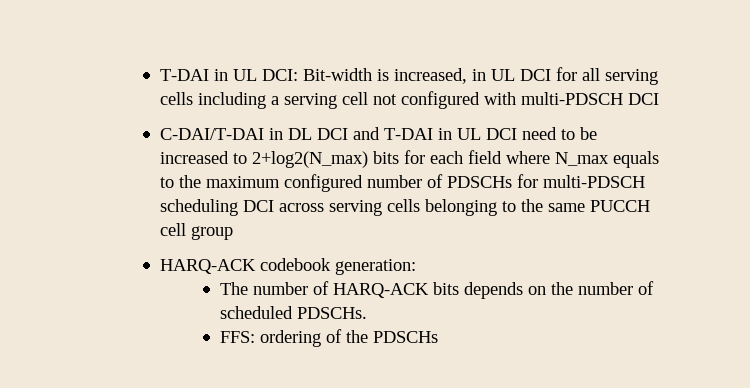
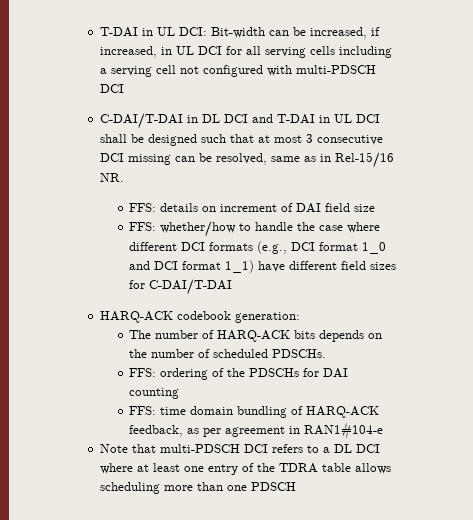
- T-DAI in UL DCI: Bit-width is increased, in UL DCI for all serving cells including a serving cell not configured with multi-PDSCH DCI
+ T-DAI in UL DCI: Bit-width can be increased, if increased, in UL DCI for all serving cells including a serving cell not configured with multi-PDSCH DCI
- C-DAI/T-DAI in DL DCI and T-DAI in UL DCI need to be increased to 2+log2(N_max) bits for each field where N_max equals to the maximum configured number of PDSCHs for multi-PDSCH scheduling DCI across serving cells belonging to the same PUCCH cell group
+ C-DAI/T-DAI in DL DCI and T-DAI in UL DCI shall be designed such that at most 3 consecutive DCI missing can be resolved, same as in Rel-15/16 NR.
+ FFS: details on increment of DAI field size
+ FFS: whether/how to handle the case where different DCI formats (e.g., DCI format 1_0 and DCI format 1_1) have different field sizes for C-DAI/T-DAI
- FFS: ordering of the PDSCHs
+ FFS: ordering of the PDSCHs for DAI counting
+ FFS: time domain bundling of HARQ-ACK feedback, as per agreement in RAN1#104-e
+ Note that multi-PDSCH DCI refers to a DL DCI where at least one entry of the TDRA table allows scheduling more than one PDSCH

